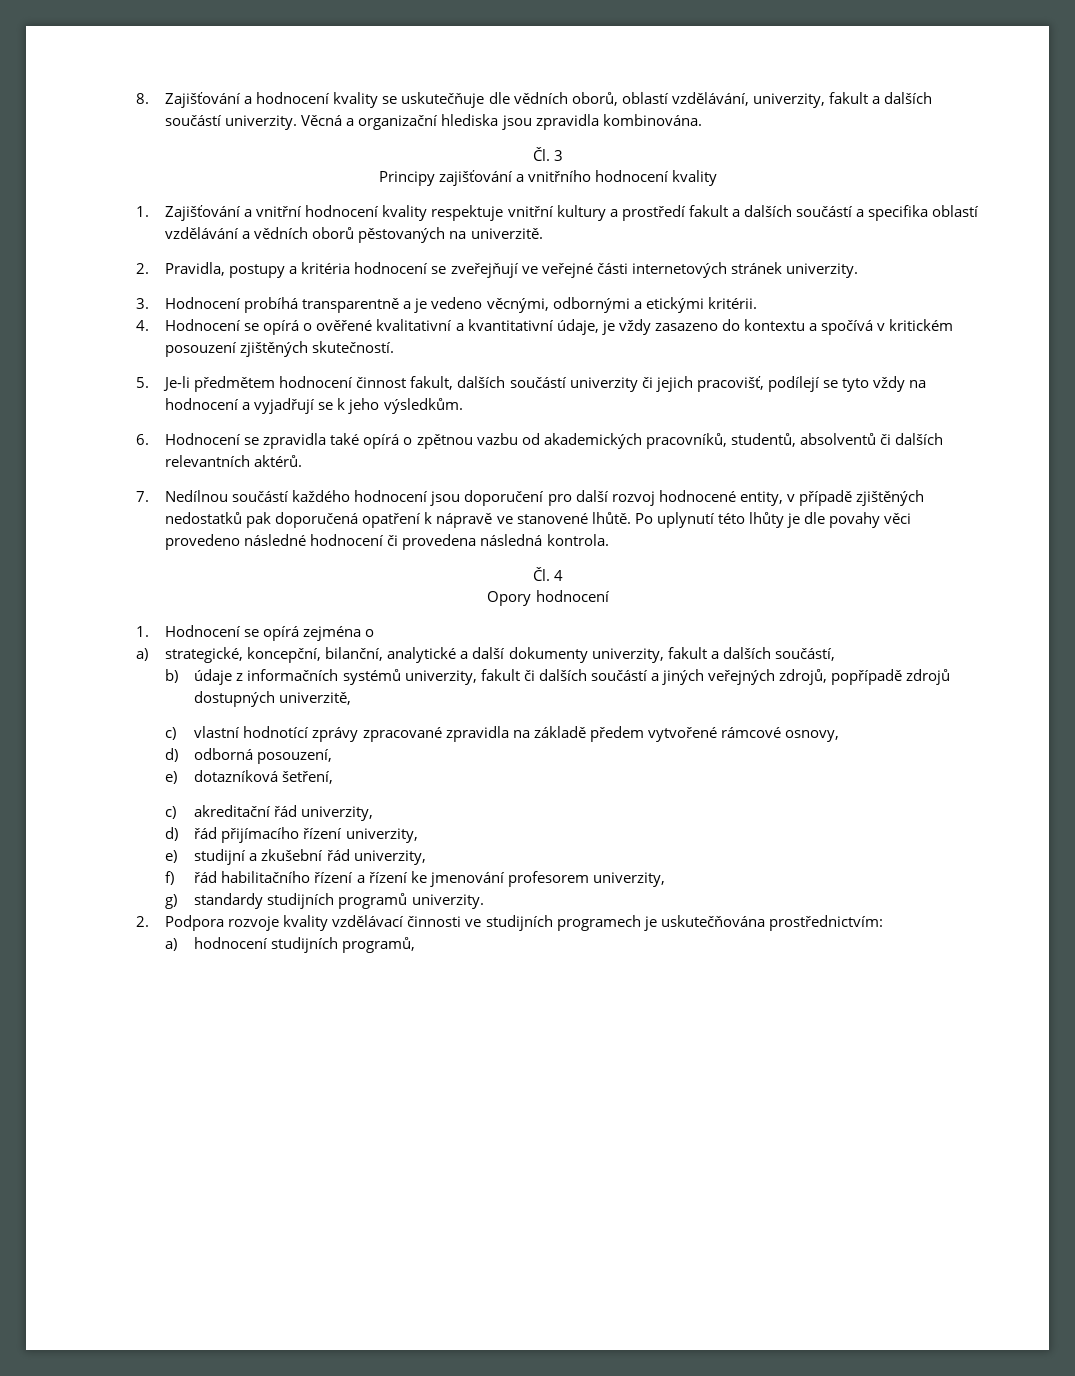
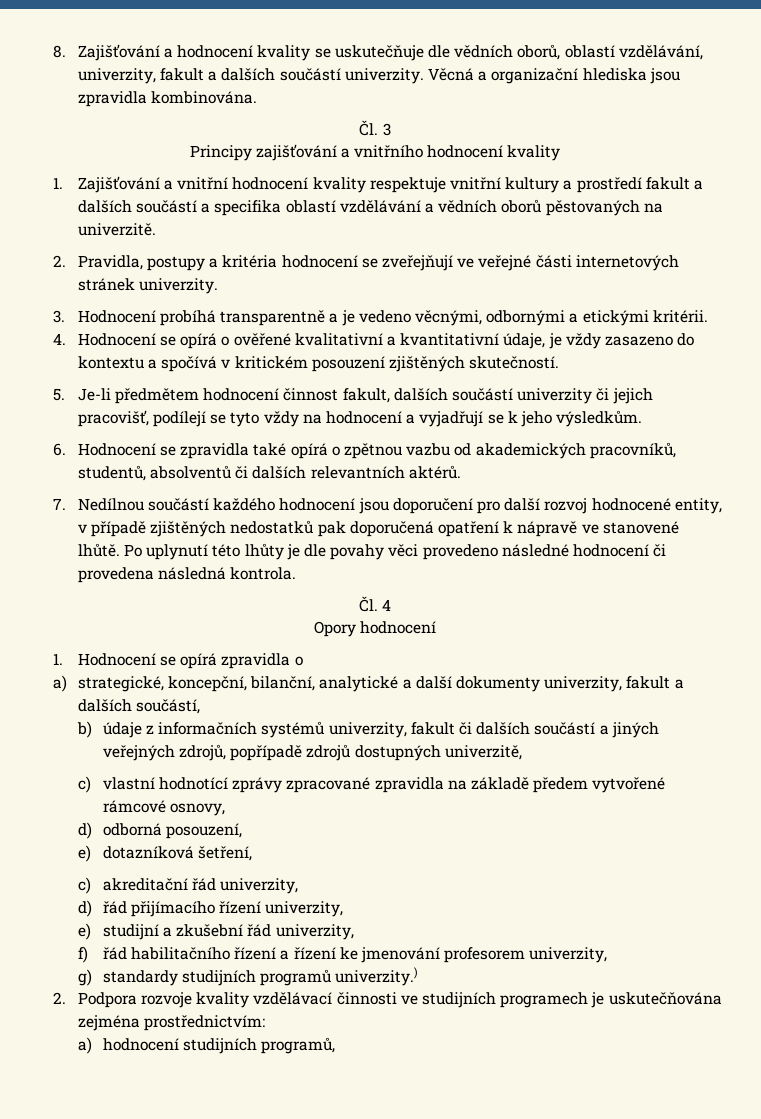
- 1. Hodnocení se opírá zejména o
+ 1. Hodnocení se opírá zpravidla o
- g) standardy studijních programů univerzity.
+ g) standardy studijních programů univerzity.)
- 2. Podpora rozvoje kvality vzdělávací činnosti ve studijních programech je uskutečňována prostřednictvím:
+ 2. Podpora rozvoje kvality vzdělávací činnosti ve studijních programech je uskutečňována zejména prostřednictvím:

